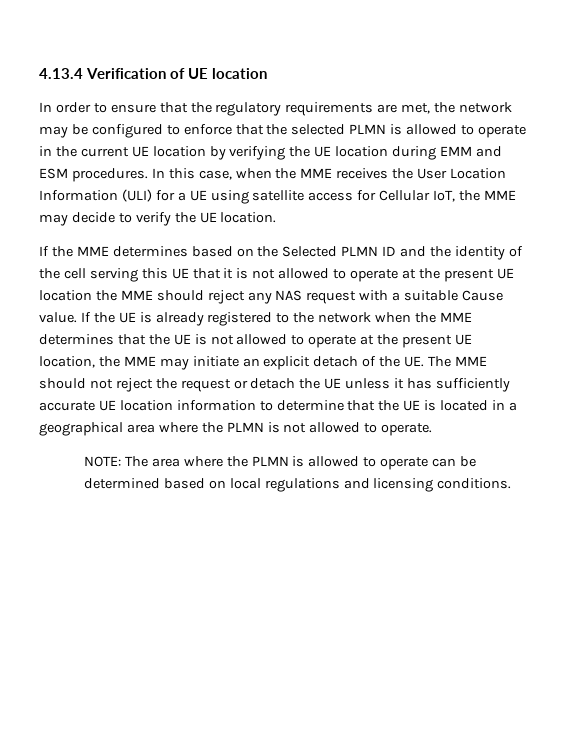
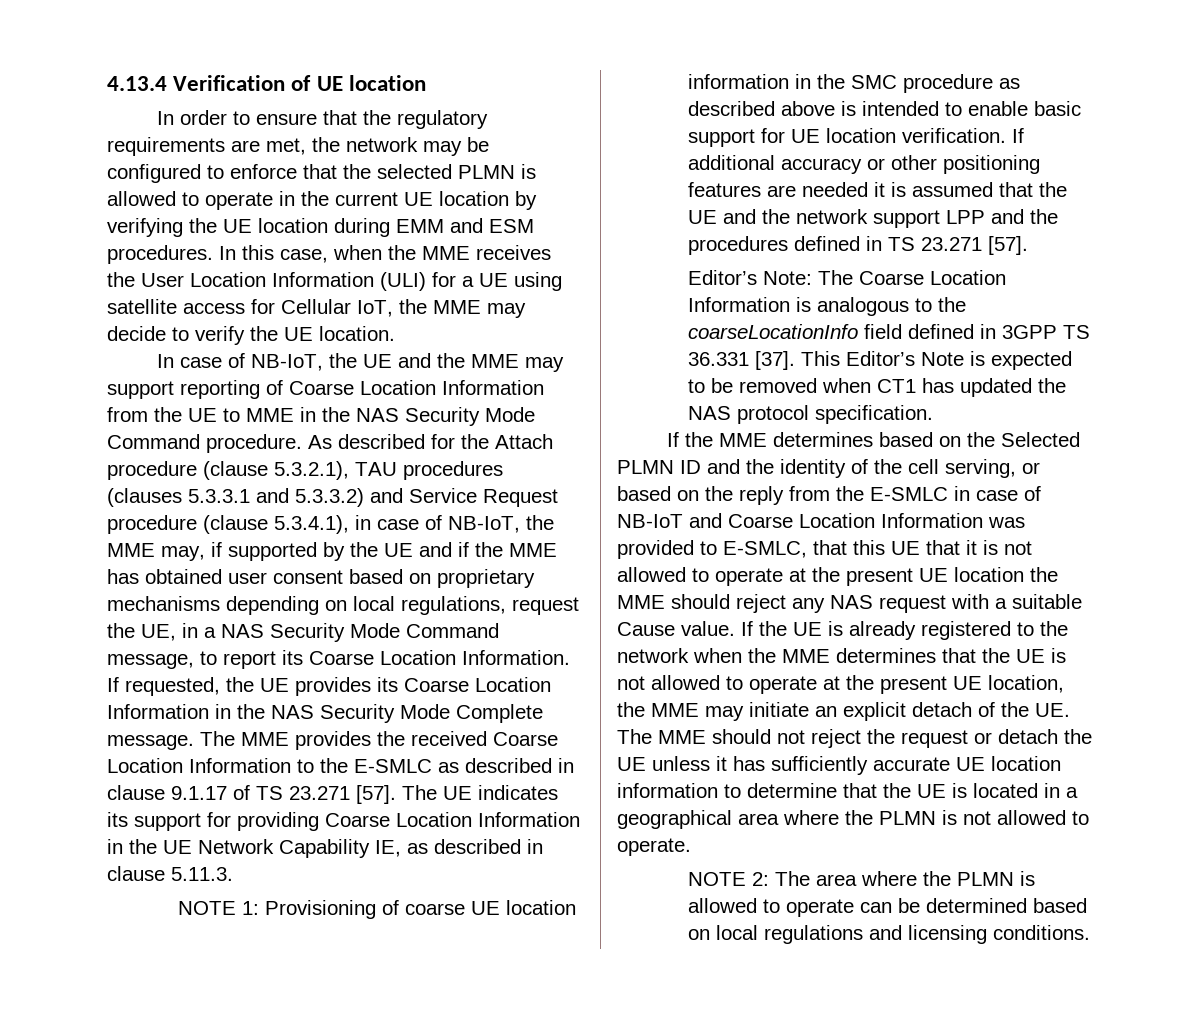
+ In case of NB-IoT, the UE and the MME may support reporting of Coarse Location Information from the UE to MME in the NAS Security Mode Command procedure. As described for the Attach procedure (clause 5.3.2.1), TAU procedures (clauses 5.3.3.1 and 5.3.3.2) and Service Request procedure (clause 5.3.4.1), in case of NB-IoT, the MME may, if supported by the UE and if the MME has obtained user consent based on proprietary mechanisms depending on local regulations, request the UE, in a NAS Security Mode Command message, to report its Coarse Location Information. If requested, the UE provides its Coarse Location Information in the NAS Security Mode Complete message. The MME provides the received Coarse Location Information to the E-SMLC as described in clause 9.1.17 of TS 23.271 [57]. The UE indicates its support for providing Coarse Location Information in the UE Network Capability IE, as described in clause 5.11.3.
+ NOTE 1: Provisioning of coarse UE location information in the SMC procedure as described above is intended to enable basic support for UE location verification. If additional accuracy or other positioning features are needed it is assumed that the UE and the network support LPP and the procedures defined in TS 23.271 [57].
+ Editor’s Note: The Coarse Location Information is analogous to the coarseLocationInfo field defined in 3GPP TS 36.331 [37]. This Editor’s Note is expected to be removed when CT1 has updated the NAS protocol specification.
- If the MME determines based on the Selected PLMN ID and the identity of the cell serving this UE that it is not allowed to operate at the present UE location the MME should reject any NAS request with a suitable Cause value.
+ If the MME determines based on the Selected PLMN ID and the identity of the cell serving, or based on the reply from the E-SMLC in case of NB-IoT and Coarse Location Information was provided to E-SMLC, that this UE that it is not allowed to operate at the present UE location the MME should reject any NAS request with a suitable Cause value.
- NOTE: The area where the PLMN is allowed to operate can be determined based on local regulations and licensing conditions.
+ NOTE 2: The area where the PLMN is allowed to operate can be determined based on local regulations and licensing conditions.

